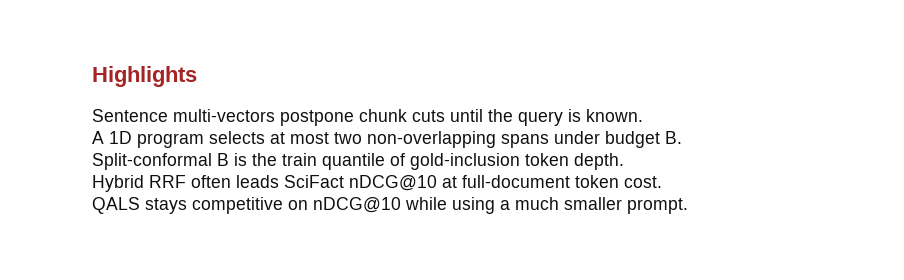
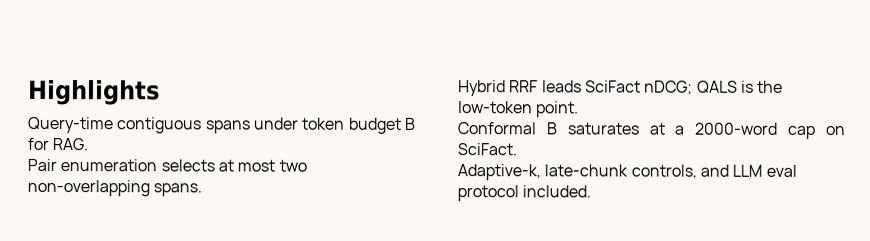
- Sentence multi-vectors postpone chunk cuts until the query is known.
- A 1D program selects at most two non-overlapping spans under budget B.
- Split-conformal B is the train quantile of gold-inclusion token depth.
+ Query-time contiguous spans under token budget B for RAG.
+ Pair enumeration selects at most two non-overlapping spans.
- Hybrid RRF often leads SciFact nDCG@10 at full-document token cost.
- QALS stays competitive on nDCG@10 while using a much smaller prompt.
+ Hybrid RRF leads SciFact nDCG; QALS is the low-token point.
+ Conformal B saturates at a 2000-word cap on SciFact.
+ Adaptive-k, late-chunk controls, and LLM eval protocol included.

